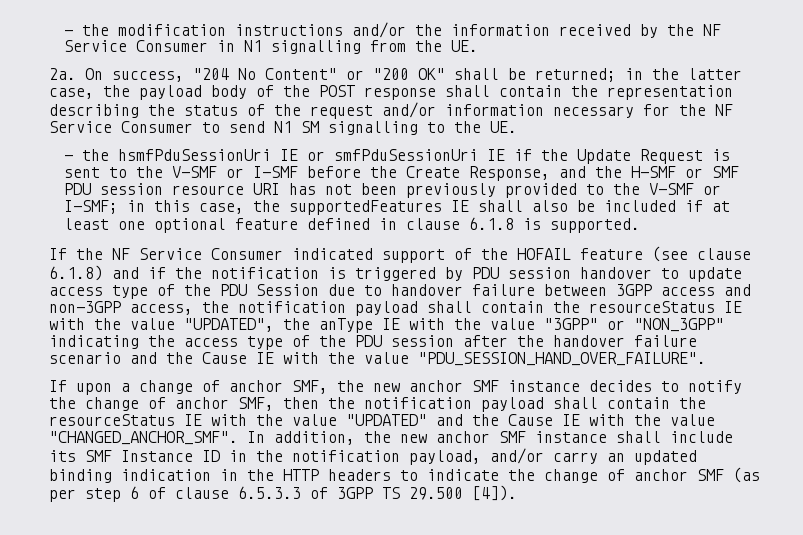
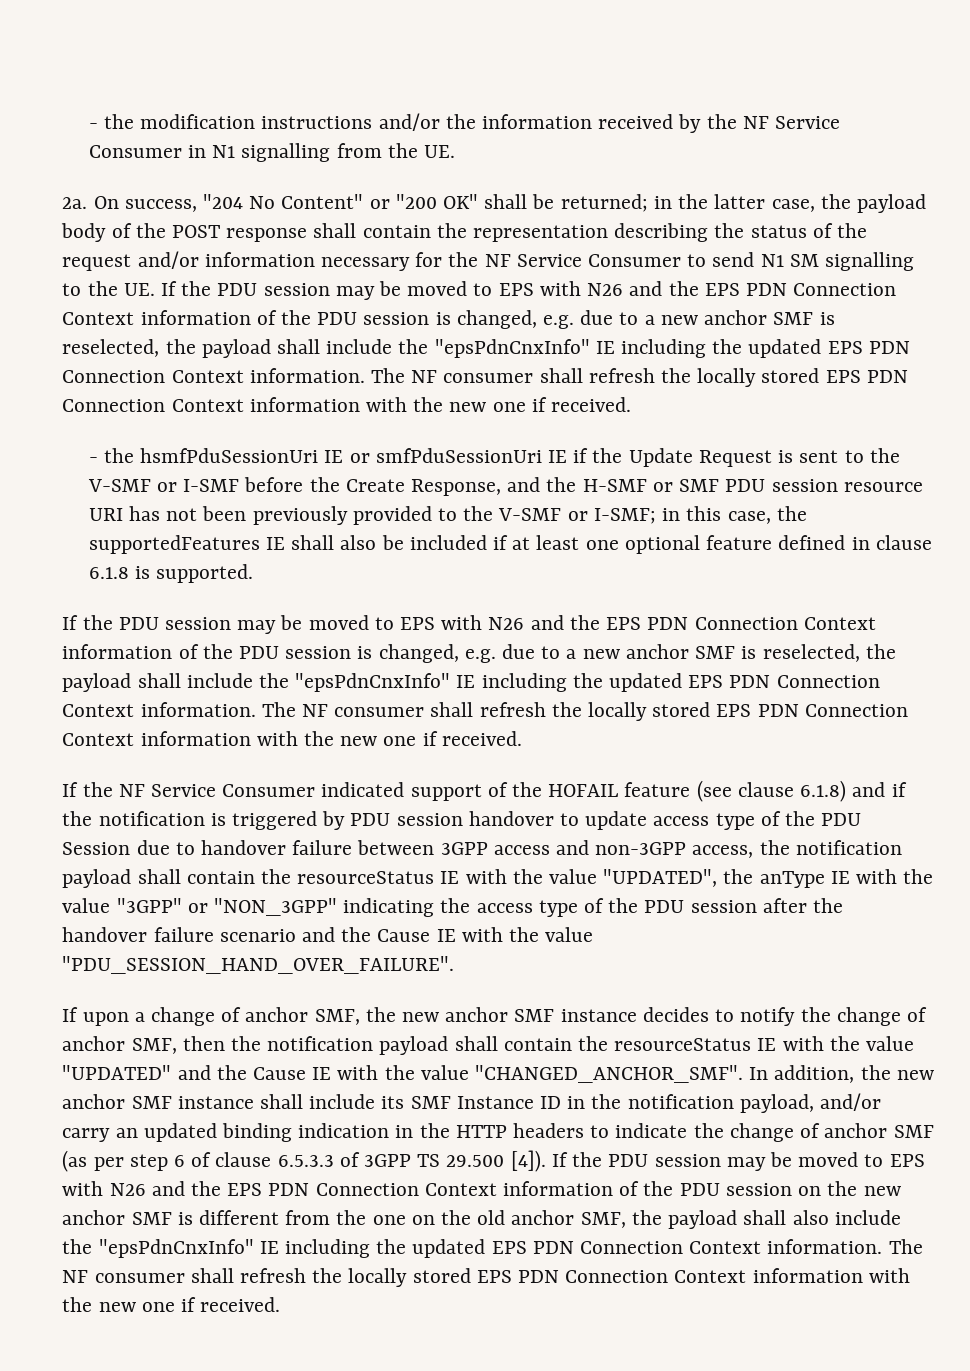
- On success, "204 No Content" or "200 OK" shall be returned; in the latter case, the payload body of the POST response shall contain the representation describing the status of the request and/or information necessary for the NF Service Consumer to send N1 SM signalling to the UE.
+ On success, "204 No Content" or "200 OK" shall be returned; in the latter case, the payload body of the POST response shall contain the representation describing the status of the request and/or information necessary for the NF Service Consumer to send N1 SM signalling to the UE. If the PDU session may be moved to EPS with N26 and the EPS PDN Connection Context information of the PDU session is changed, e.g. due to a new anchor SMF is reselected, the payload shall include the "epsPdnCnxInfo" IE including the updated EPS PDN Connection Context information. The NF consumer shall refresh the locally stored EPS PDN Connection Context information with the new one if received.
  in this case, the supportedFeatures IE shall also be included if at least one optional feature defined in clause 6.1.8 is supported.
+ If the PDU session may be moved to EPS with N26 and the EPS PDN Connection Context information of the PDU session is changed, e.g. due to a new anchor SMF is reselected, the payload shall include the "epsPdnCnxInfo" IE including the updated EPS PDN Connection Context information. The NF consumer shall refresh the locally stored EPS PDN Connection Context information with the new one if received.
+ If the PDU session may be moved to EPS with N26 and the EPS PDN Connection Context information of the PDU session on the new anchor SMF is different from the one on the old anchor SMF, the payload shall also include the "epsPdnCnxInfo" IE including the updated EPS PDN Connection Context information. The NF consumer shall refresh the locally stored EPS PDN Connection Context information with the new one if received.

